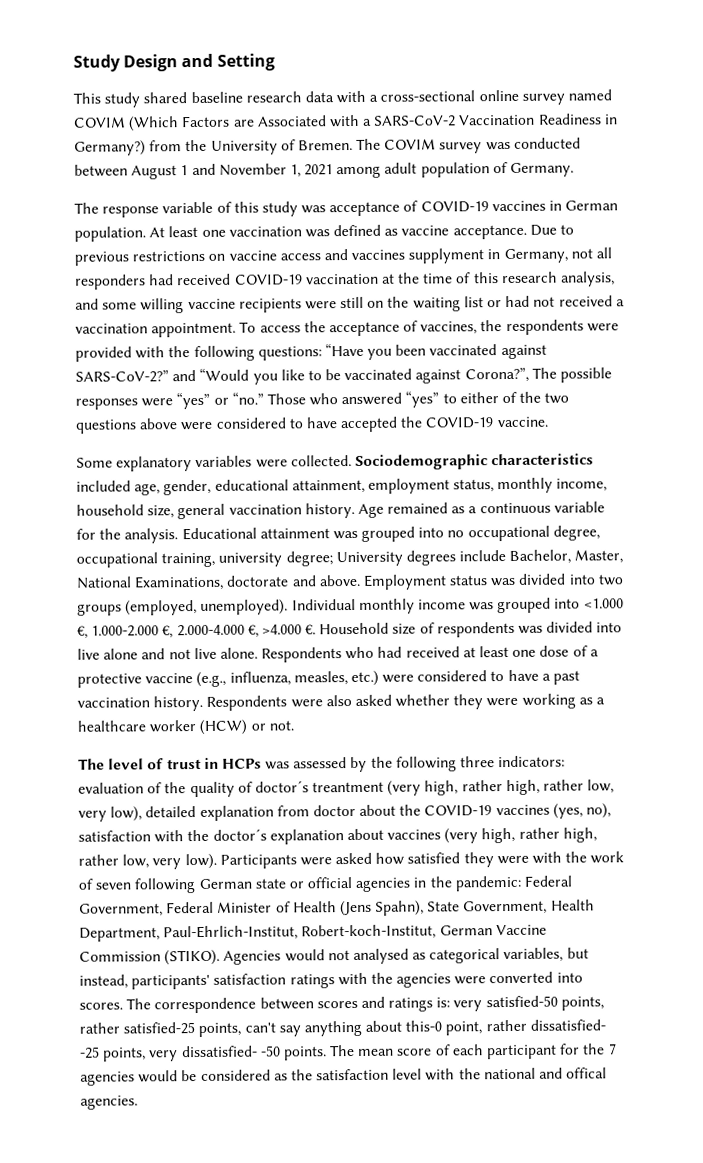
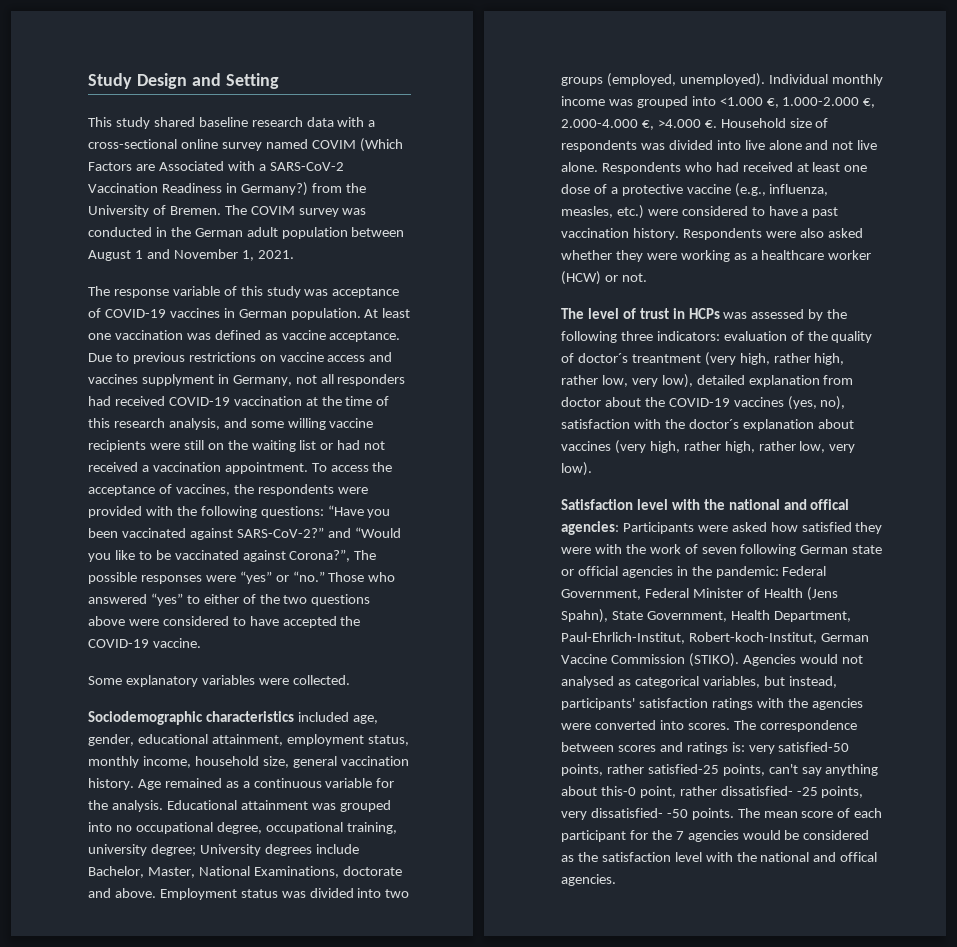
- The COVIM survey was conducted between August 1 and November 1, 2021 among adult population of Germany.
+ The COVIM survey was conducted in the German adult population between August 1 and November 1, 2021.
- Some explanatory variables were collected. Sociodemographic characteristics included age, gender, educational attainment, employment status, monthly income, household size, general vaccination history.
+ Some explanatory variables were collected.
+ Sociodemographic characteristics included age, gender, educational attainment, employment status, monthly income, household size, general vaccination history.
- evaluation of the quality of doctor´s treantment (very high, rather high, rather low, very low), detailed explanation from doctor about the COVID-19 vaccines (yes, no), satisfaction with the doctor´s explanation about vaccines (very high, rather high, rather low, very low). Participants were asked how satisfied they were with the work of seven following German state or official agencies in the pandemic:
+ evaluation of the quality of doctor´s treantment (very high, rather high, rather low, very low), detailed explanation from doctor about the COVID-19 vaccines (yes, no), satisfaction with the doctor´s explanation about vaccines (very high, rather high, rather low, very low).
+ Satisfaction level with the national and offical agencies: Participants were asked how satisfied they were with the work of seven following German state or official agencies in the pandemic:

